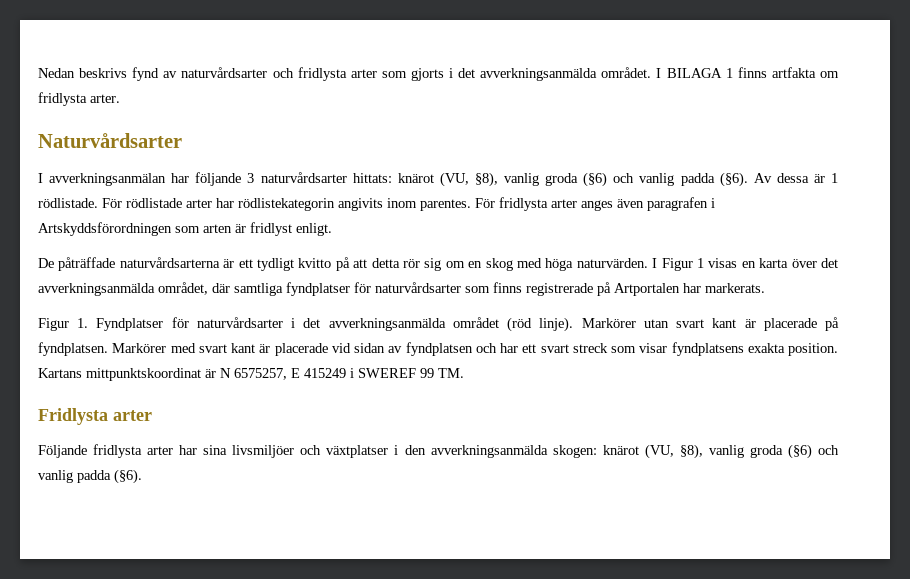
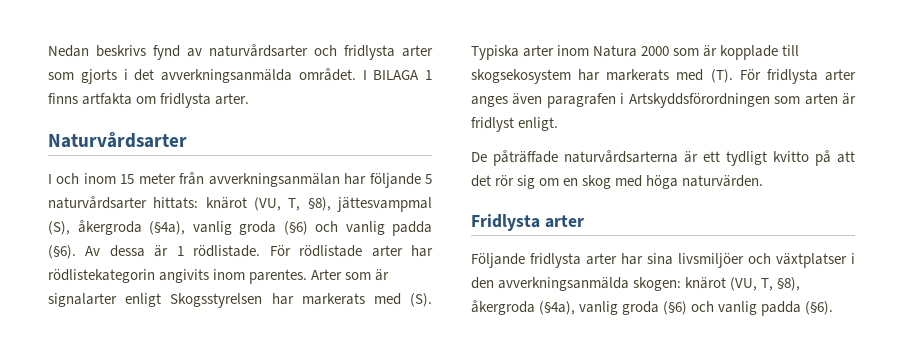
- I avverkningsanmälan har följande 3 naturvårdsarter hittats: knärot (VU, §8), vanlig groda (§6) och vanlig padda (§6).
+ I och inom 15 meter från avverkningsanmälan har följande 5 naturvårdsarter hittats: knärot (VU, T, §8), jättesvampmal (S), åkergroda (§4a), vanlig groda (§6) och vanlig padda (§6).
- För fridlysta arter anges även paragrafen i Artskyddsförordningen som arten är fridlyst enligt.
+ Arter som är signalarter enligt Skogsstyrelsen har markerats med (S). Typiska arter inom Natura 2000 som är kopplade till skogsekosystem har markerats med (T). För fridlysta arter anges även paragrafen i Artskyddsförordningen som arten är fridlyst enligt.
- De påträffade naturvårdsarterna är ett tydligt kvitto på att detta rör sig om en skog med höga naturvärden. I Figur 1 visas en karta över det avverkningsanmälda området, där samtliga fyndplatser för naturvårdsarter som finns registrerade på Artportalen har markerats.
- Figur 1. Fyndplatser för naturvårdsarter i det avverkningsanmälda området (röd linje). Markörer utan svart kant är placerade på fyndplatsen. Markörer med svart kant är placerade vid sidan av fyndplatsen och har ett svart streck som visar fyndplatsens exakta position. Kartans mittpunktskoordinat är N 6575257, E 415249 i SWEREF 99 TM.
+ De påträffade naturvårdsarterna är ett tydligt kvitto på att det rör sig om en skog med höga naturvärden.
- Följande fridlysta arter har sina livsmiljöer och växtplatser i den avverkningsanmälda skogen: knärot (VU, §8), vanlig groda (§6) och vanlig padda (§6).
+ Följande fridlysta arter har sina livsmiljöer och växtplatser i den avverkningsanmälda skogen: knärot (VU, T, §8), åkergroda (§4a), vanlig groda (§6) och vanlig padda (§6).

